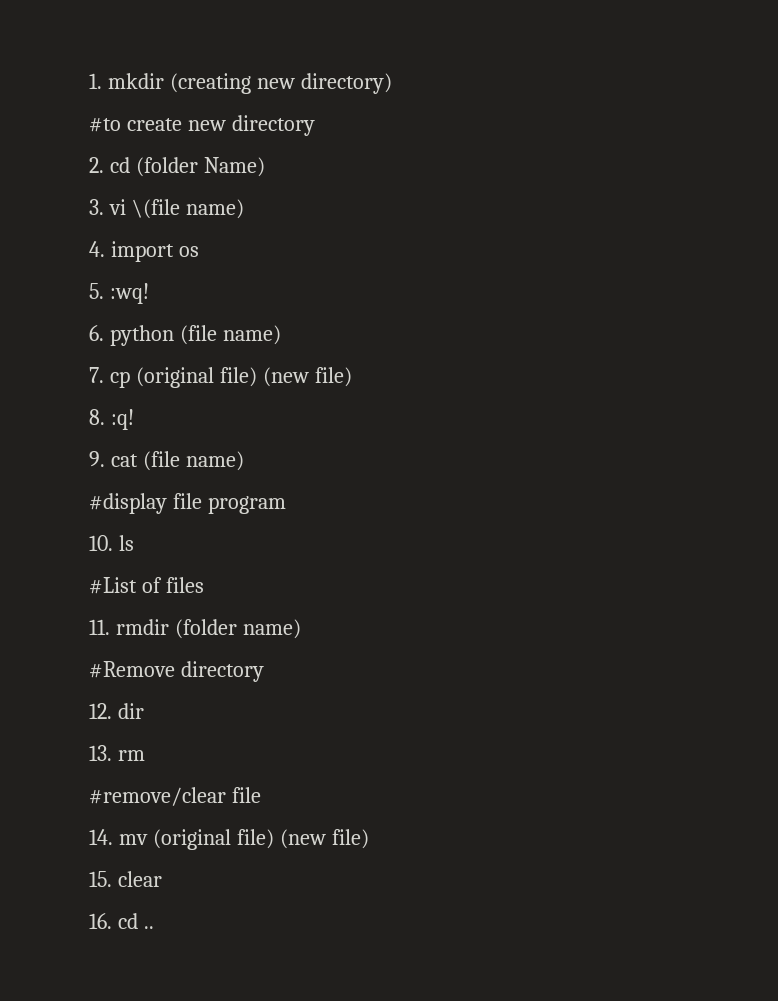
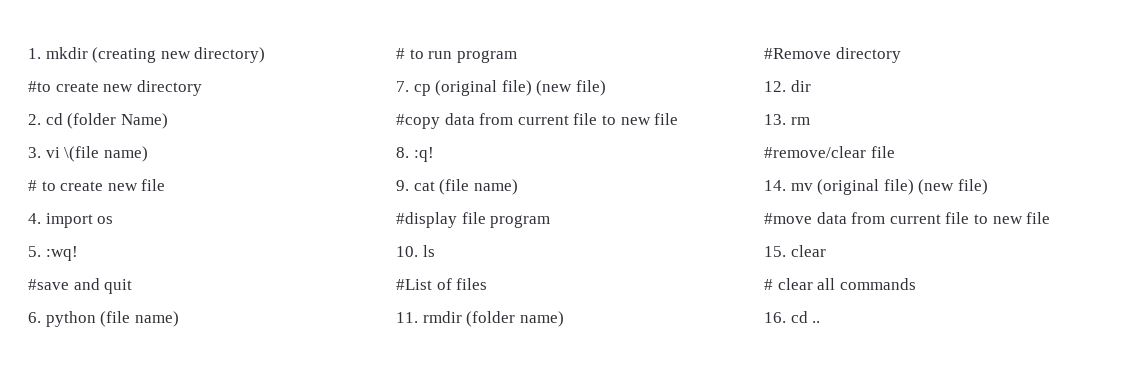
+ # to create new file
+ #save and quit
+ # to run program
+ #copy data from current file to new file
+ #move data from current file to new file
  15. clear
+ # clear all commands

